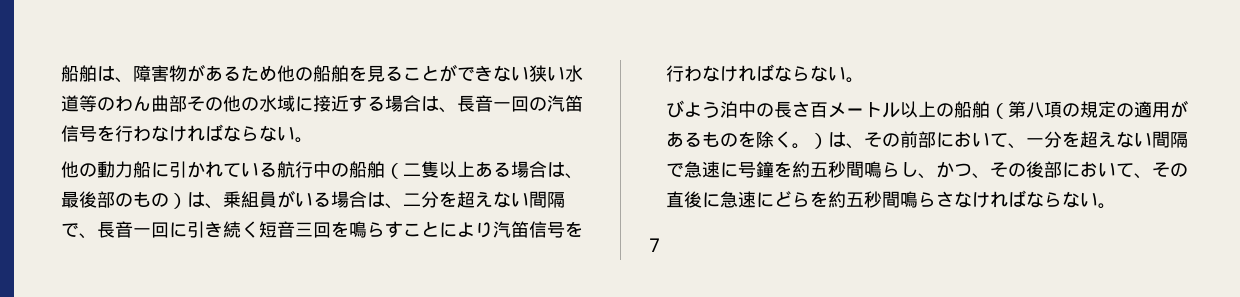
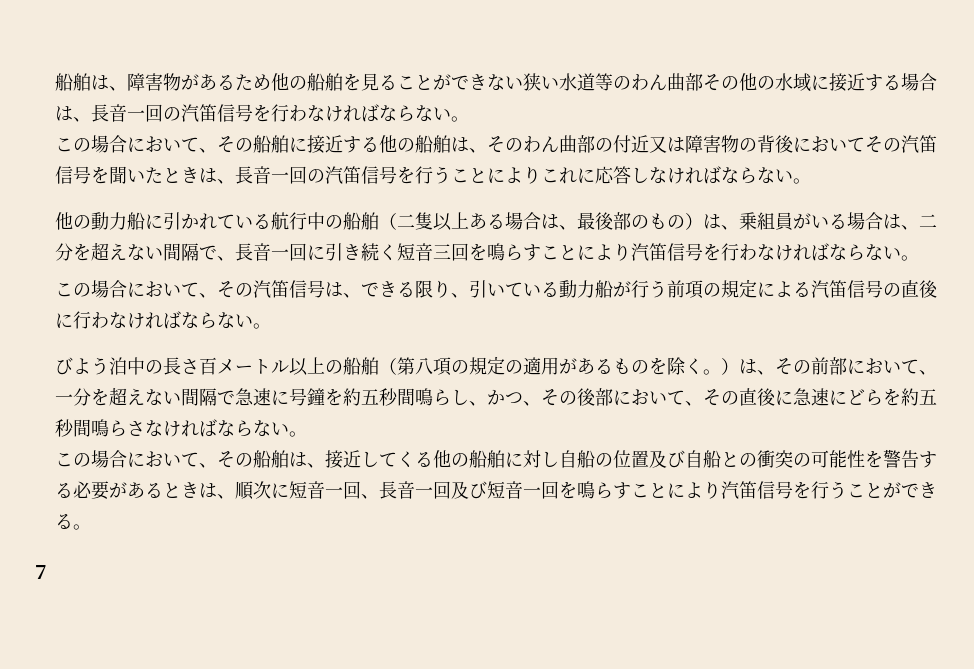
+ この場合において、その船舶に接近する他の船舶は、そのわん曲部の付近又は障害物の背後においてその汽笛信号を聞いたときは、長音一回の汽笛信号を行うことによりこれに応答しなければならない。
+ この場合において、その汽笛信号は、できる限り、引いている動力船が行う前項の規定による汽笛信号の直後に行わなければならない。
+ この場合において、その船舶は、接近してくる他の船舶に対し自船の位置及び自船との衝突の可能性を警告する必要があるときは、順次に短音一回、長音一回及び短音一回を鳴らすことにより汽笛信号を行うことができる。

